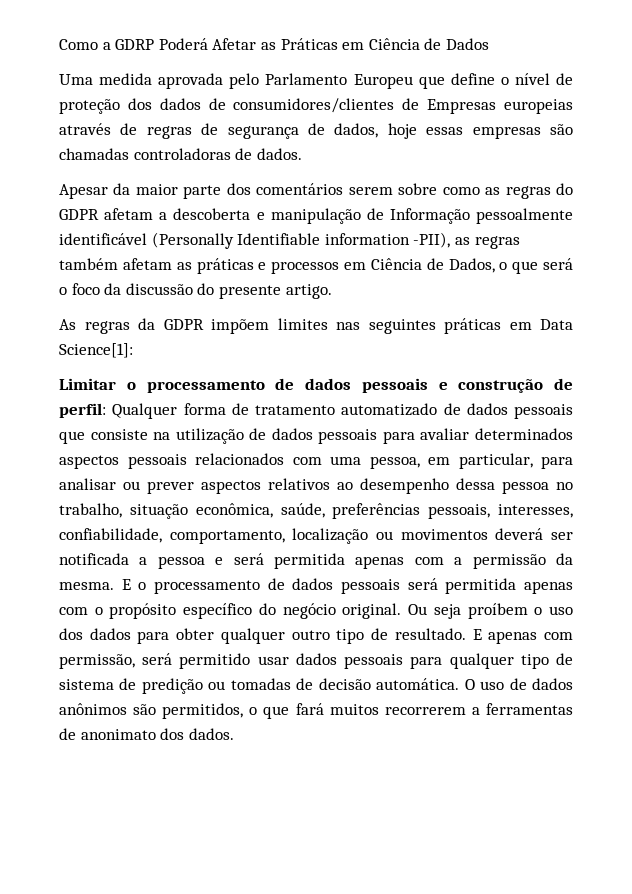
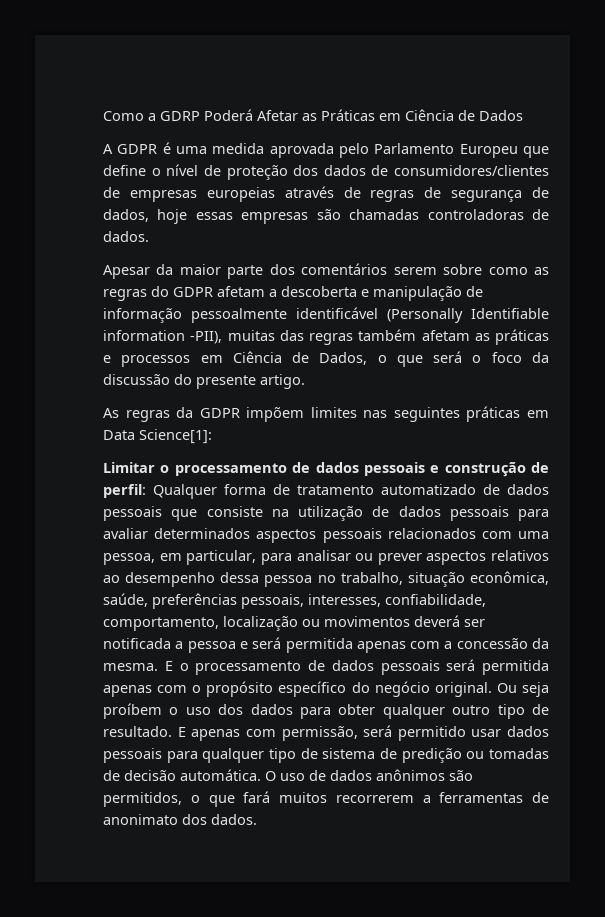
- Uma medida aprovada pelo Parlamento Europeu que define o nível de proteção dos dados de consumidores/clientes de Empresas europeias através de regras de segurança de dados, hoje essas empresas são chamadas controladoras de dados.
+ A GDPR é uma medida aprovada pelo Parlamento Europeu que define o nível de proteção dos dados de consumidores/clientes de empresas europeias através de regras de segurança de dados, hoje essas empresas são chamadas controladoras de dados.
- Apesar da maior parte dos comentários serem sobre como as regras do GDPR afetam a descoberta e manipulação de Informação pessoalmente identificável (Personally Identifiable information -PII), as regras também afetam as práticas e processos em Ciência de Dados, o que será o foco da discussão do presente artigo.
+ Apesar da maior parte dos comentários serem sobre como as regras do GDPR afetam a descoberta e manipulação de informação pessoalmente identificável (Personally Identifiable information -PII), muitas das regras também afetam as práticas e processos em Ciência de Dados, o que será o foco da discussão do presente artigo.
- Qualquer forma de tratamento automatizado de dados pessoais que consiste na utilização de dados pessoais para avaliar determinados aspectos pessoais relacionados com uma pessoa, em particular, para analisar ou prever aspectos relativos ao desempenho dessa pessoa no trabalho, situação econômica, saúde, preferências pessoais, interesses, confiabilidade, comportamento, localização ou movimentos deverá ser notificada a pessoa e será permitida apenas com a permissão da mesma.
+ Qualquer forma de tratamento automatizado de dados pessoais que consiste na utilização de dados pessoais para avaliar determinados aspectos pessoais relacionados com uma pessoa, em particular, para analisar ou prever aspectos relativos ao desempenho dessa pessoa no trabalho, situação econômica, saúde, preferências pessoais, interesses, confiabilidade, comportamento, localização ou movimentos deverá ser notificada a pessoa e será permitida apenas com a concessão da mesma.

